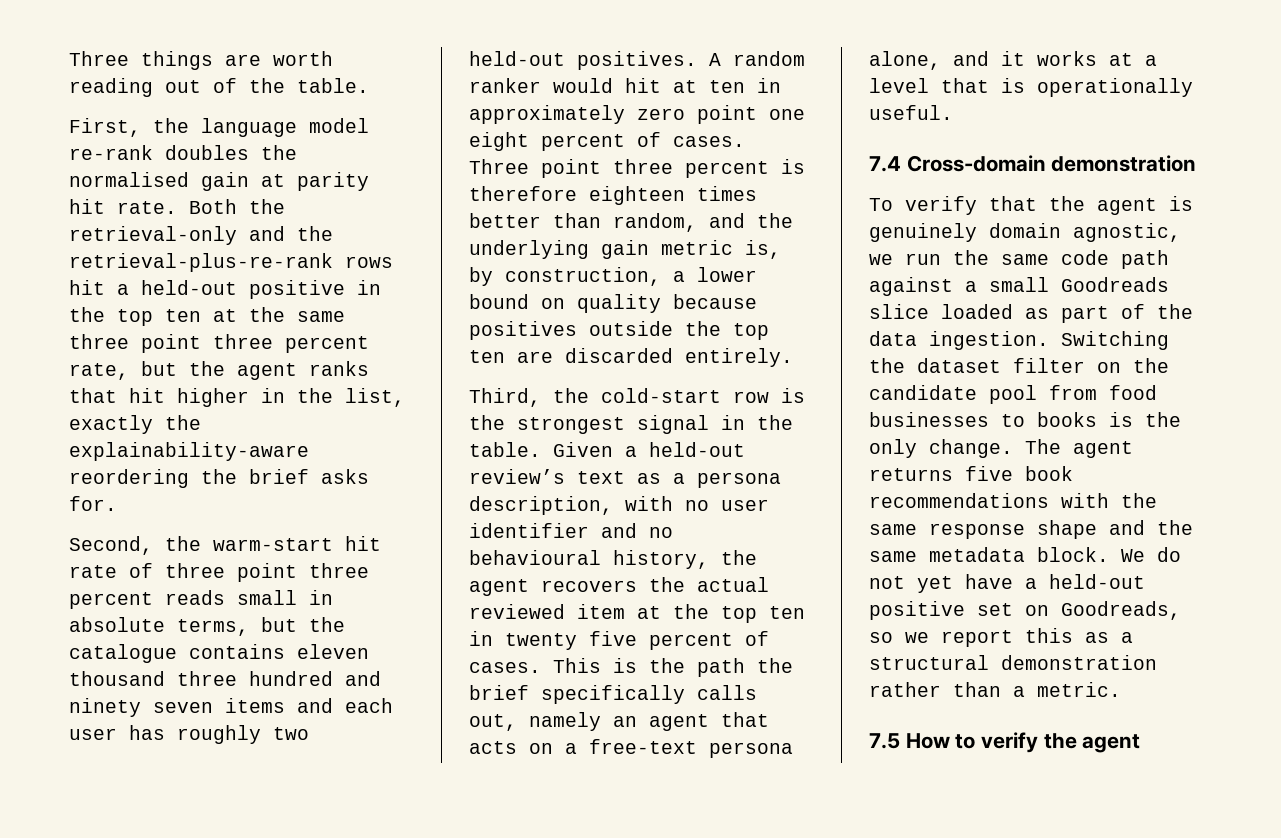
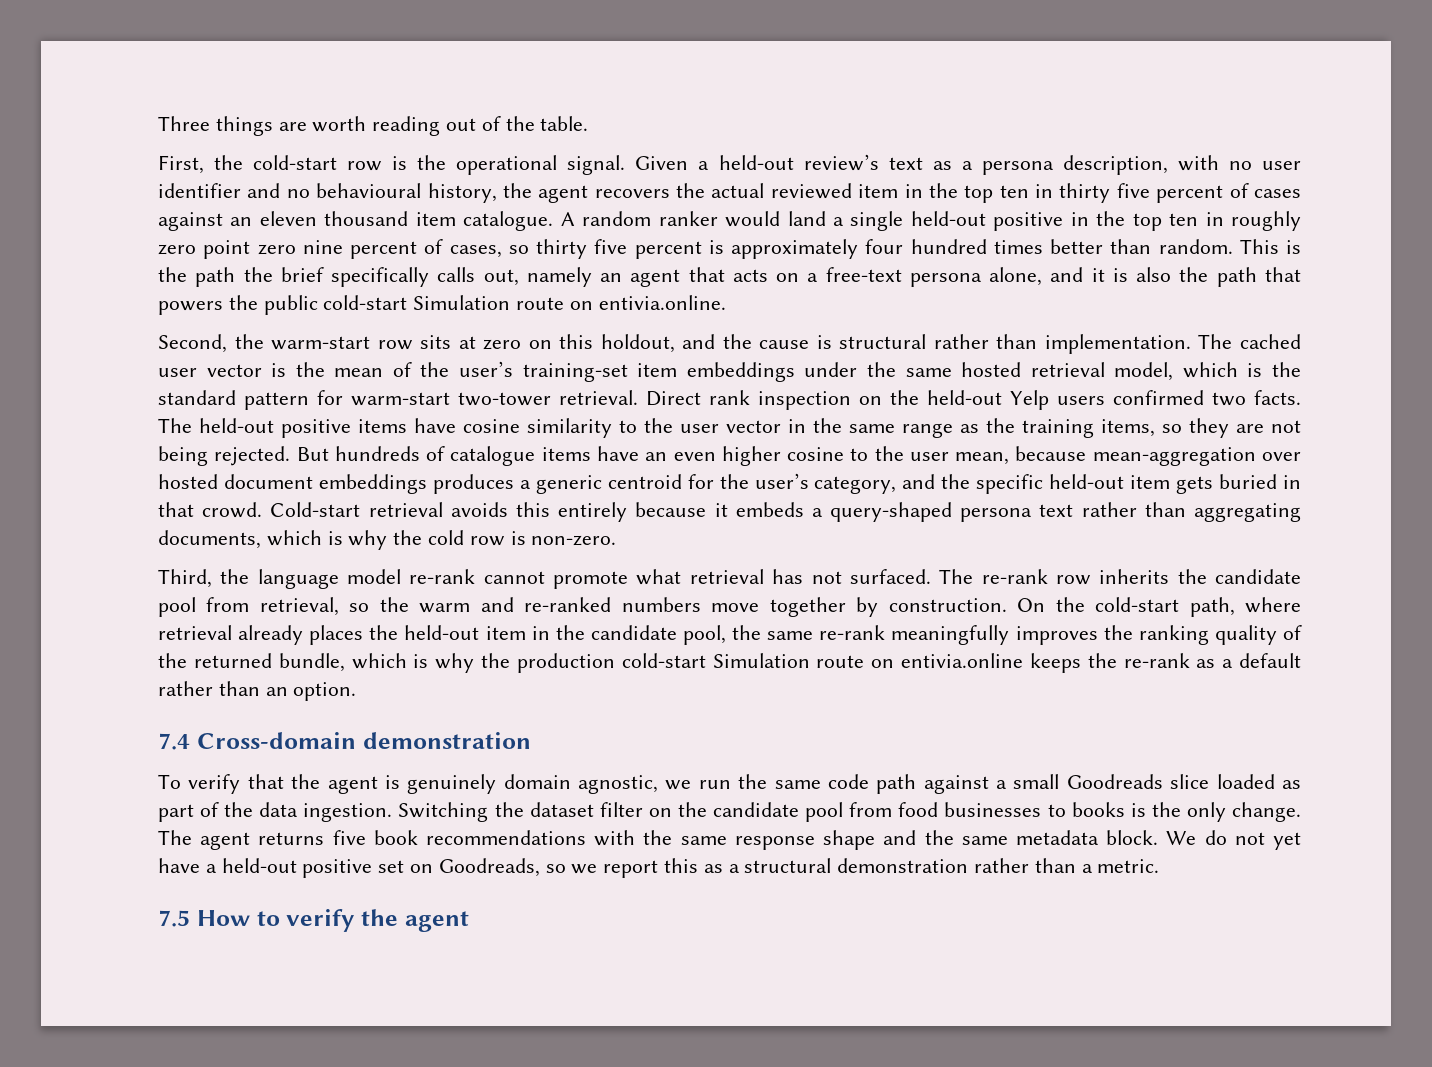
- First, the language model re-rank doubles the normalised gain at parity hit rate. Both the retrieval-only and the retrieval-plus-re-rank rows hit a held-out positive in the top ten at the same three point three percent rate, but the agent ranks that hit higher in the list, exactly the explainability-aware reordering the brief asks for.
- Second, the warm-start hit rate of three point three percent reads small in absolute terms, but the catalogue contains eleven thousand three hundred and ninety seven items and each user has roughly two held-out positives. A random ranker would hit at ten in approximately zero point one eight percent of cases. Three point three percent is therefore eighteen times better than random, and the underlying gain metric is, by construction, a lower bound on quality because positives outside the top ten are discarded entirely.
- Third, the cold-start row is the strongest signal in the table.
+ First, the cold-start row is the operational signal.
- Given a held-out review’s text as a persona description, with no user identifier and no behavioural history, the agent recovers the actual reviewed item at the top ten in twenty five percent of cases.
+ Given a held-out review’s text as a persona description, with no user identifier and no behavioural history, the agent recovers the actual reviewed item in the top ten in thirty five percent of cases against an eleven thousand item catalogue. A random ranker would land a single held-out positive in the top ten in roughly zero point zero nine percent of cases, so thirty five percent is approximately four hundred times better than random.
- This is the path the brief specifically calls out, namely an agent that acts on a free-text persona alone, and it works at a level that is operationally useful.
+ This is the path the brief specifically calls out, namely an agent that acts on a free-text persona alone, and it is also the path that powers the public cold-start Simulation route on entivia.online.
+ Second, the warm-start row sits at zero on this holdout, and the cause is structural rather than implementation. The cached user vector is the mean of the user’s training-set item embeddings under the same hosted retrieval model, which is the standard pattern for warm-start two-tower retrieval. Direct rank inspection on the held-out Yelp users confirmed two facts. The held-out positive items have cosine similarity to the user vector in the same range as the training items, so they are not being rejected. But hundreds of catalogue items have an even higher cosine to the user mean, because mean-aggregation over hosted document embeddings produces a generic centroid for the user’s category, and the specific held-out item gets buried in that crowd. Cold-start retrieval avoids this entirely because it embeds a query-shaped persona text rather than aggregating documents, which is why the cold row is non-zero.
+ Third, the language model re-rank cannot promote what retrieval has not surfaced. The re-rank row inherits the candidate pool from retrieval, so the warm and re-ranked numbers move together by construction. On the cold-start path, where retrieval already places the held-out item in the candidate pool, the same re-rank meaningfully improves the ranking quality of the returned bundle, which is why the production cold-start Simulation route on entivia.online keeps the re-rank as a default rather than an option.

